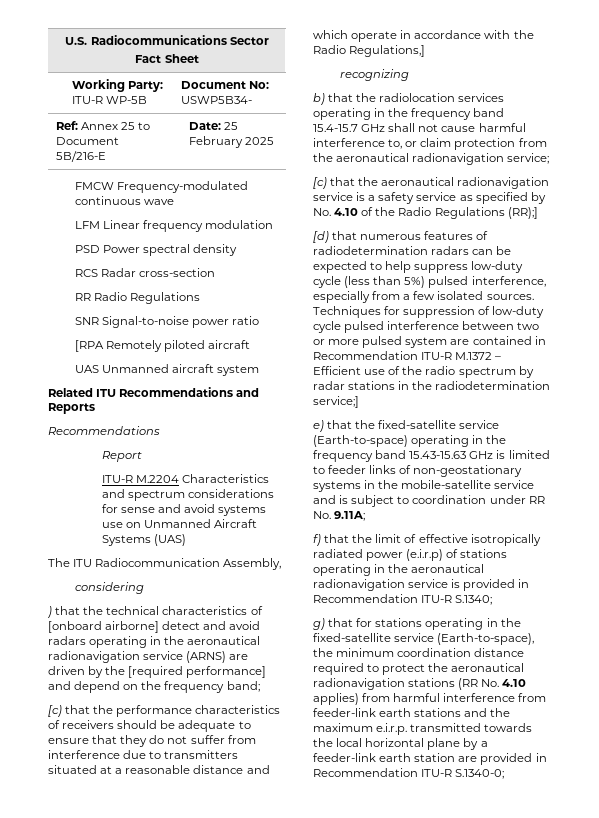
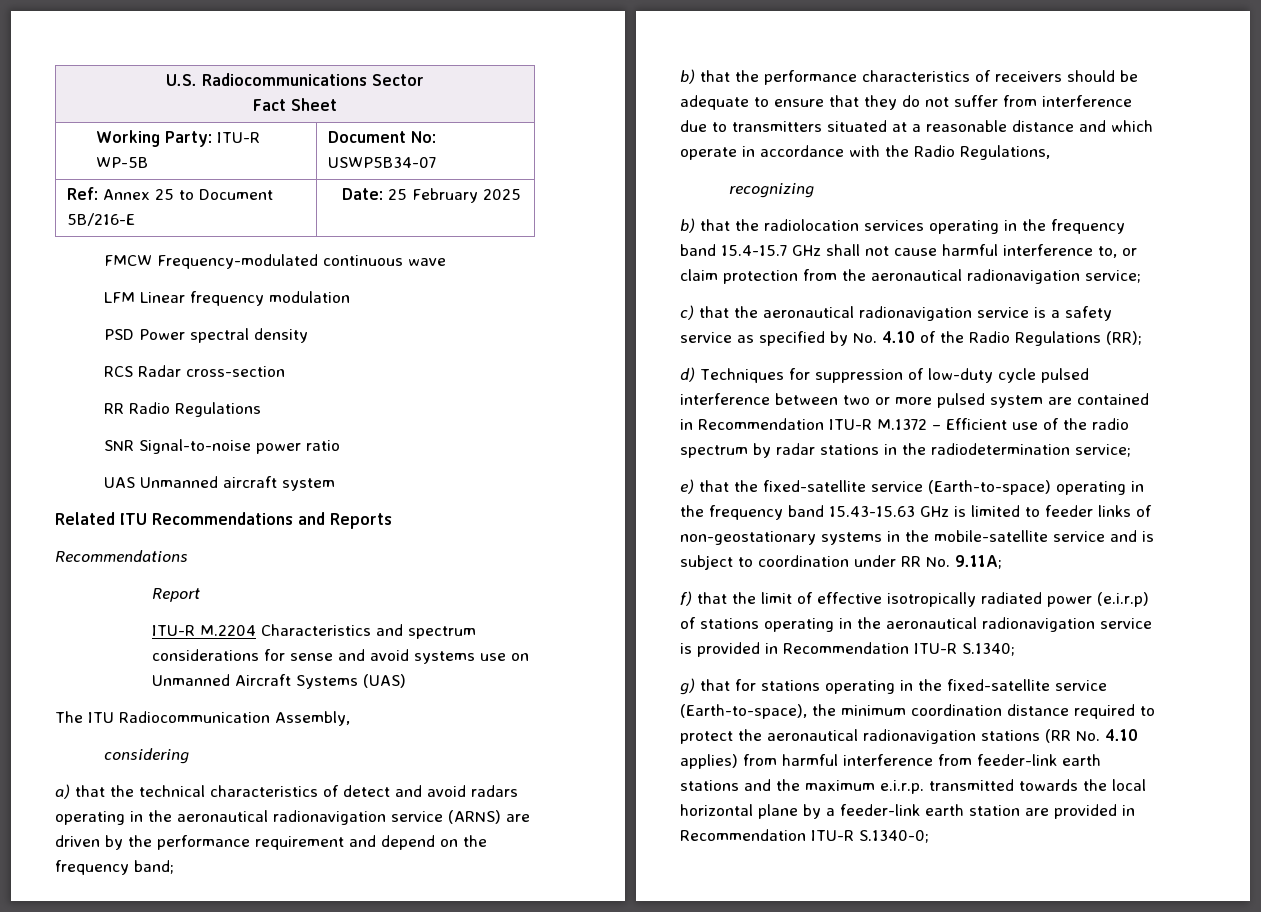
- Working Party: ITU-R WP-5B | Document No: USWP5B34-
+ Working Party: ITU-R WP-5B | Document No: USWP5B34-07
- [RPA Remotely piloted aircraft
- ) that the technical characteristics of [onboard airborne] detect and avoid radars operating in the aeronautical radionavigation service (ARNS) are driven by the [required performance] and depend on the frequency band;
+ a) that the technical characteristics of detect and avoid radars operating in the aeronautical radionavigation service (ARNS) are driven by the performance requirement and depend on the frequency band;
- [c) that the performance characteristics of receivers should be adequate to ensure that they do not suffer from interference due to transmitters situated at a reasonable distance and which operate in accordance with the Radio Regulations,]
+ b) that the performance characteristics of receivers should be adequate to ensure that they do not suffer from interference due to transmitters situated at a reasonable distance and which operate in accordance with the Radio Regulations,
- [c) that the aeronautical radionavigation service is a safety service as specified by No. 4.10 of the Radio Regulations (RR);]
- [d) that numerous features of radiodetermination radars can be expected to help suppress low-duty cycle (less than 5%) pulsed interference, especially from a few isolated sources. Techniques for suppression of low-duty cycle pulsed interference between two or more pulsed system are contained in Recommendation ITU-R M.1372 – Efficient use of the radio spectrum by radar stations in the radiodetermination service;]
+ c) that the aeronautical radionavigation service is a safety service as specified by No. 4.10 of the Radio Regulations (RR);
+ d) Techniques for suppression of low-duty cycle pulsed interference between two or more pulsed system are contained in Recommendation ITU-R M.1372 – Efficient use of the radio spectrum by radar stations in the radiodetermination service;

